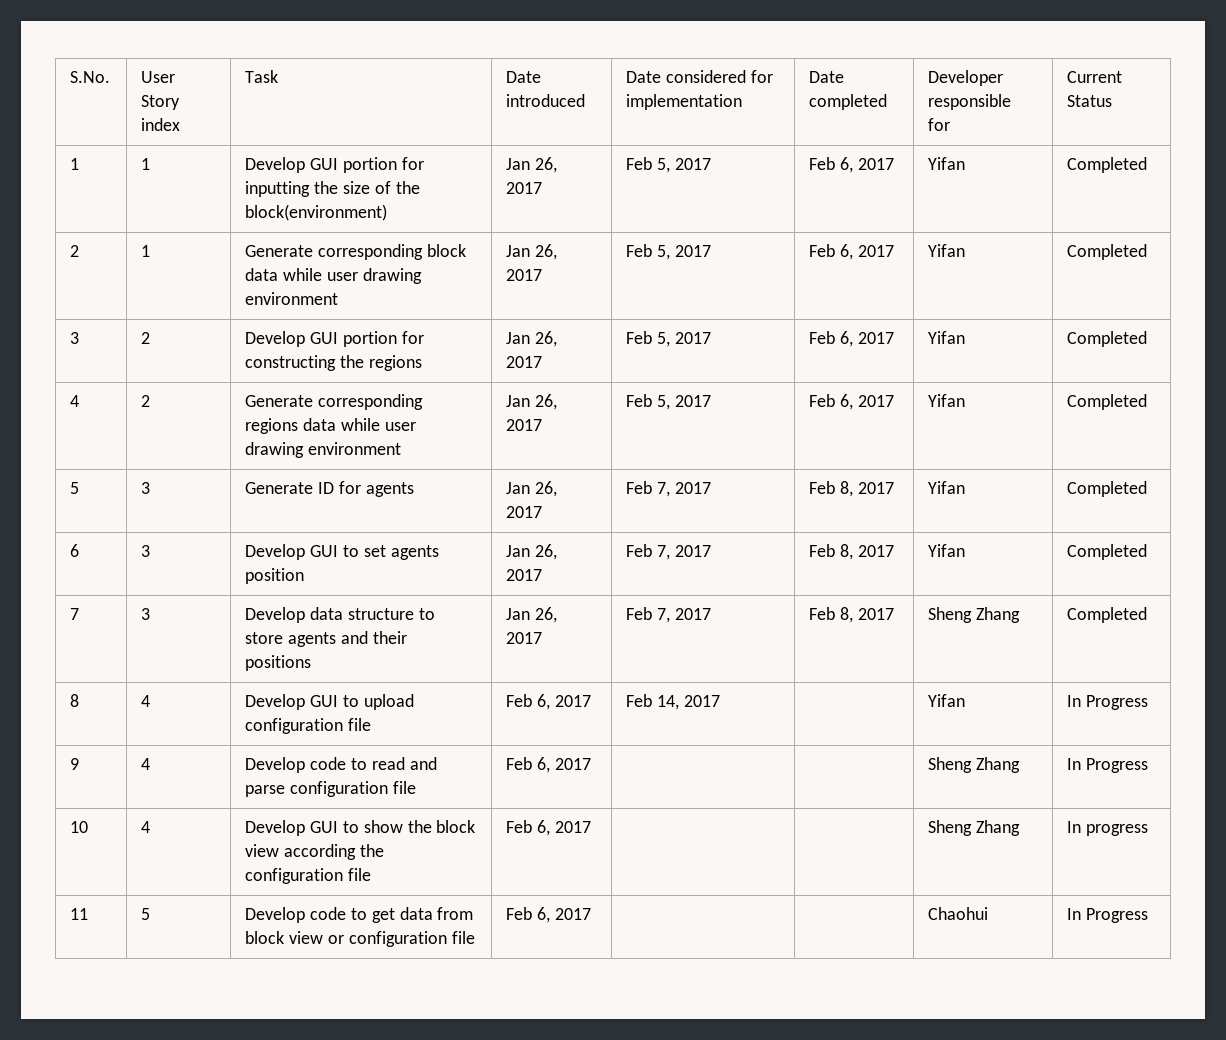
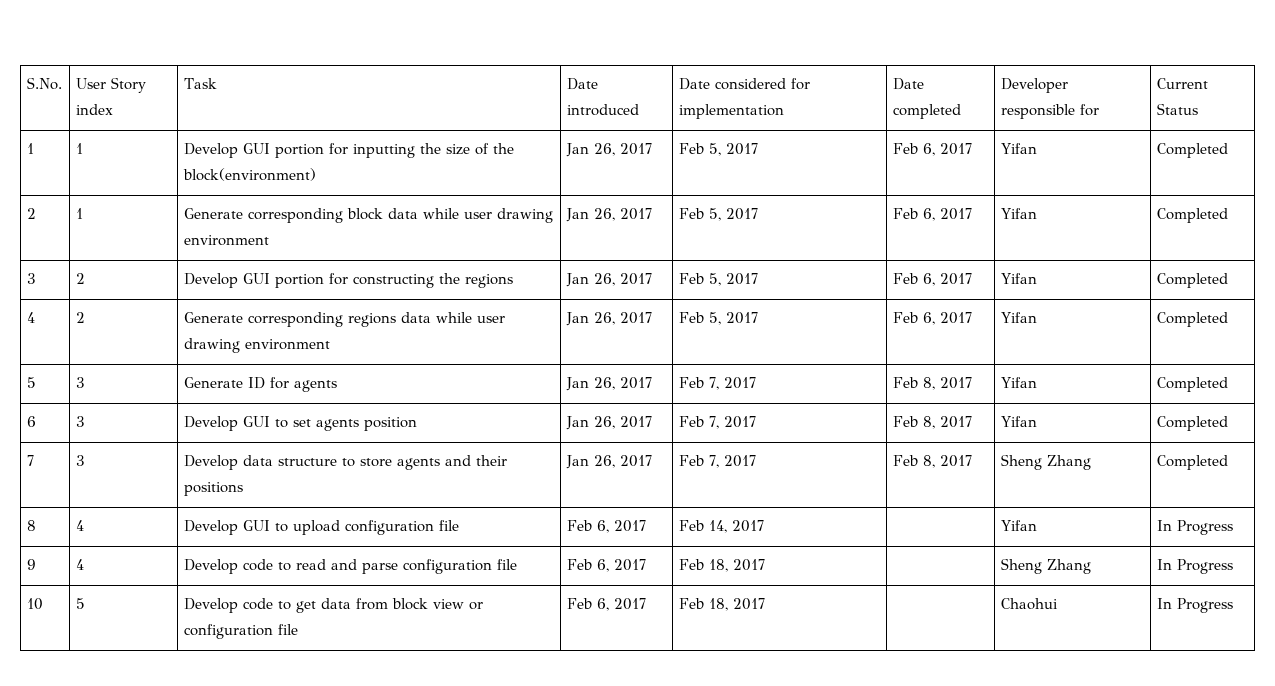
- 9 | 4 | Develop code to read and parse configuration file | Feb 6, 2017 | | | Sheng Zhang | In Progress
+ 9 | 4 | Develop code to read and parse configuration file | Feb 6, 2017 | Feb 18, 2017 | | Sheng Zhang | In Progress
- 10 | 4 | Develop GUI to show the block view according the configuration file | Feb 6, 2017 | | | Sheng Zhang | In progress
- 11 | 5 | Develop code to get data from block view or configuration file | Feb 6, 2017 | | | Chaohui | In Progress
+ 10 | 5 | Develop code to get data from block view or configuration file | Feb 6, 2017 | Feb 18, 2017 | | Chaohui | In Progress

